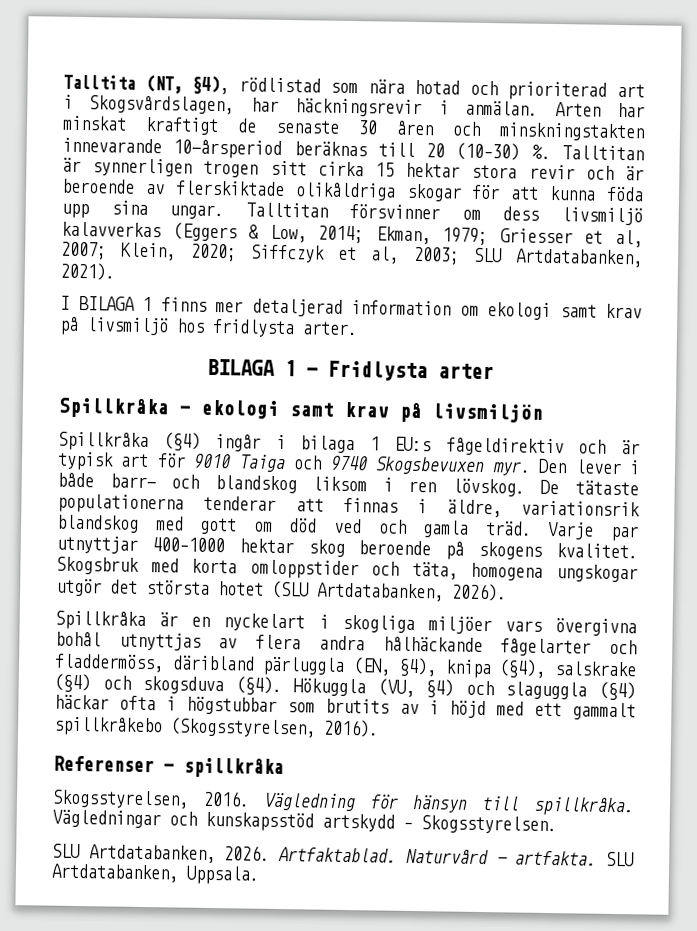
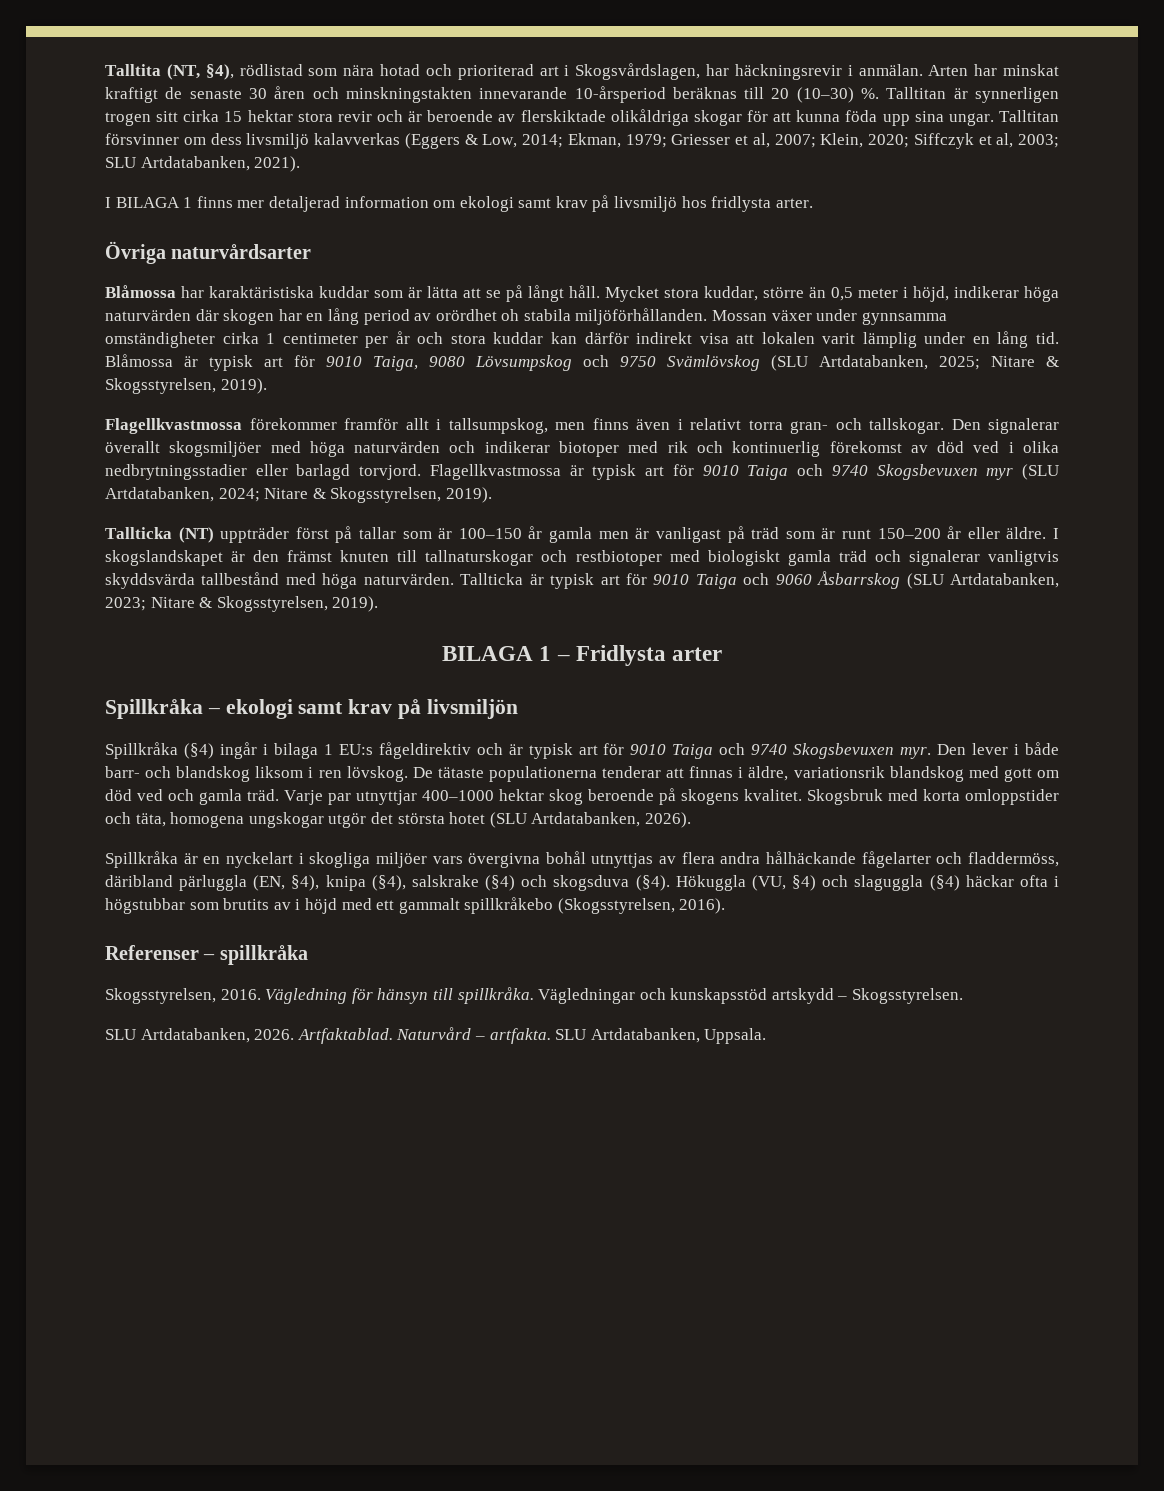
+ Övriga naturvårdsarter
+ Blåmossa har karaktäristiska kuddar som är lätta att se på långt håll. Mycket stora kuddar, större än 0,5 meter i höjd, indikerar höga naturvärden där skogen har en lång period av orördhet oh stabila miljöförhållanden. Mossan växer under gynnsamma omständigheter cirka 1 centimeter per år och stora kuddar kan därför indirekt visa att lokalen varit lämplig under en lång tid. Blåmossa är typisk art för 9010 Taiga, 9080 Lövsumpskog och 9750 Svämlövskog (SLU Artdatabanken, 2025; Nitare & Skogsstyrelsen, 2019).
+ Flagellkvastmossa förekommer framför allt i tallsumpskog, men finns även i relativt torra gran- och tallskogar. Den signalerar överallt skogsmiljöer med höga naturvärden och indikerar biotoper med rik och kontinuerlig förekomst av död ved i olika nedbrytningsstadier eller barlagd torvjord. Flagellkvastmossa är typisk art för 9010 Taiga och 9740 Skogsbevuxen myr (SLU Artdatabanken, 2024; Nitare & Skogsstyrelsen, 2019).
+ Tallticka (NT) uppträder först på tallar som är 100–150 år gamla men är vanligast på träd som är runt 150–200 år eller äldre. I skogslandskapet är den främst knuten till tallnaturskogar och restbiotoper med biologiskt gamla träd och signalerar vanligtvis skyddsvärda tallbestånd med höga naturvärden. Tallticka är typisk art för 9010 Taiga och 9060 Åsbarrskog (SLU Artdatabanken, 2023; Nitare & Skogsstyrelsen, 2019).

